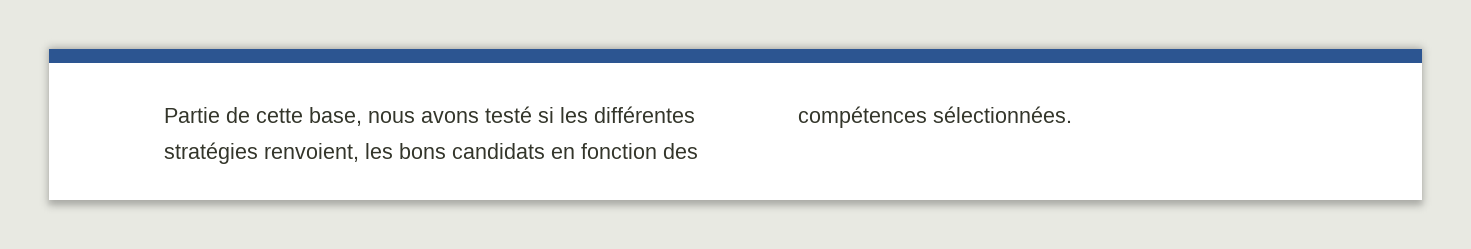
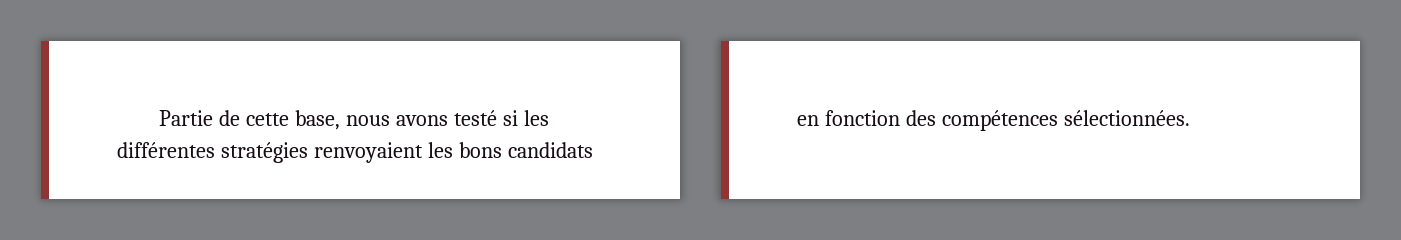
- Partie de cette base, nous avons testé si les différentes stratégies renvoient, les bons candidats en fonction des compétences sélectionnées.
+ Partie de cette base, nous avons testé si les différentes stratégies renvoyaient les bons candidats en fonction des compétences sélectionnées.

